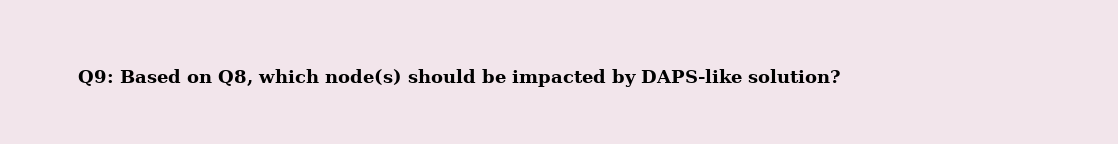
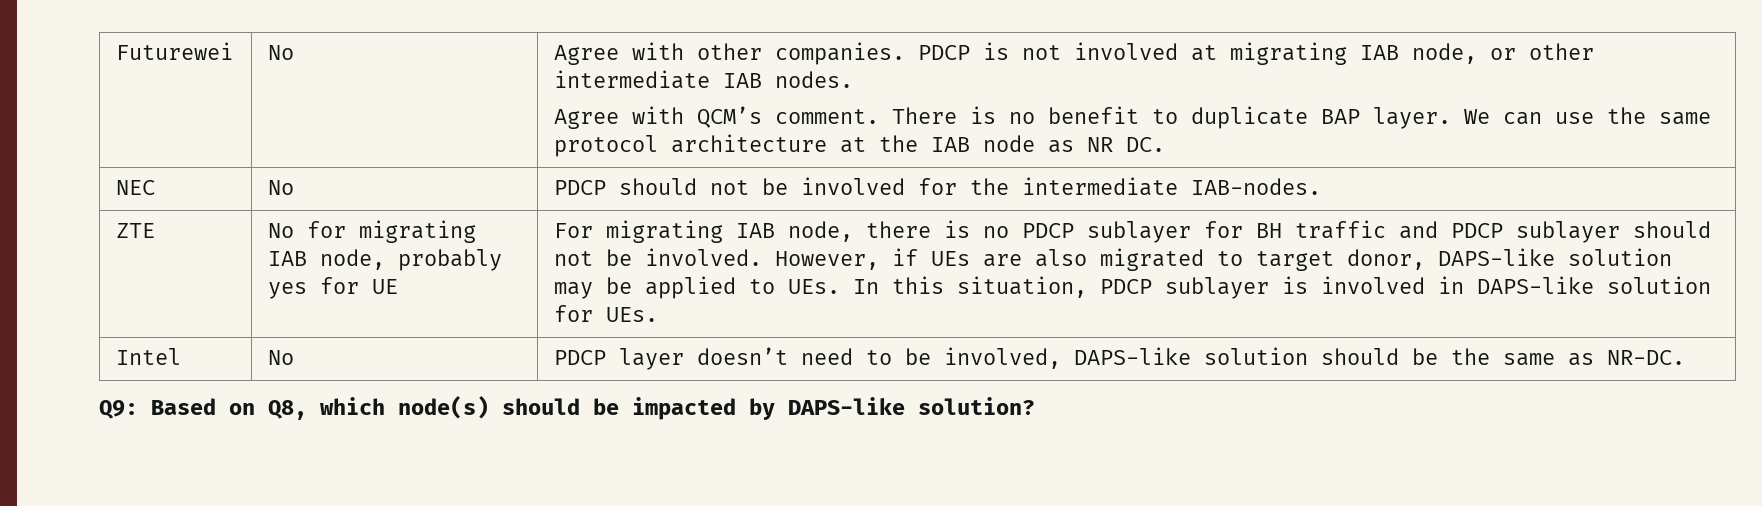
+ Futurewei | No | Agree with other companies. PDCP is not involved at migrating IAB node, or other intermediate IAB nodes.
+ Agree with QCM’s comment. There is no benefit to duplicate BAP layer. We can use the same protocol architecture at the IAB node as NR DC.
+ NEC | No | PDCP should not be involved for the intermediate IAB-nodes.
+ ZTE | No for migrating IAB node, probably yes for UE | For migrating IAB node, there is no PDCP sublayer for BH traffic and PDCP sublayer should not be involved. However, if UEs are also migrated to target donor, DAPS-like solution may be applied to UEs. In this situation, PDCP sublayer is involved in DAPS-like solution for UEs.
+ Intel | No | PDCP layer doesn’t need to be involved, DAPS-like solution should be the same as NR-DC.

